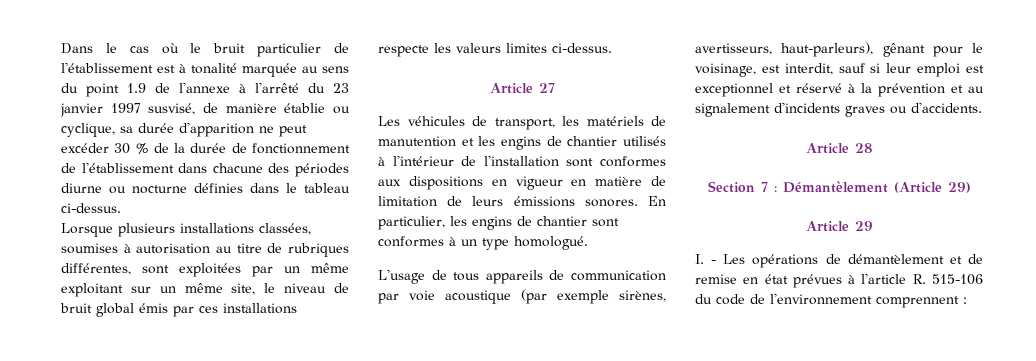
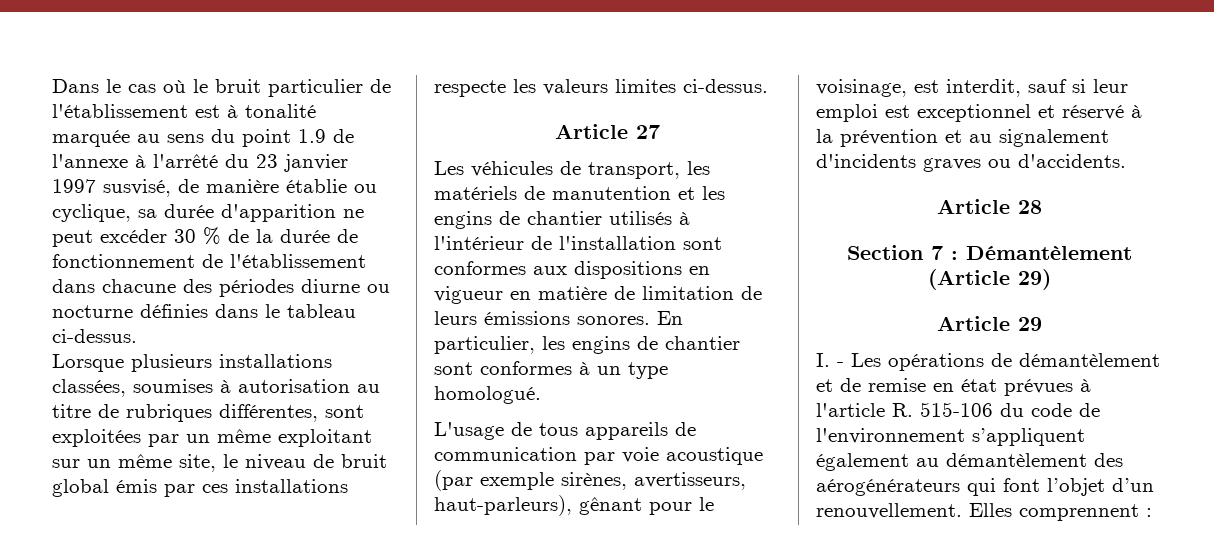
- I. - Les opérations de démantèlement et de remise en état prévues à l'article R. 515-106 du code de l'environnement comprennent :
+ I. - Les opérations de démantèlement et de remise en état prévues à l'article R. 515-106 du code de l'environnement s’appliquent également au démantèlement des aérogénérateurs qui font l’objet d’un renouvellement. Elles comprennent :

